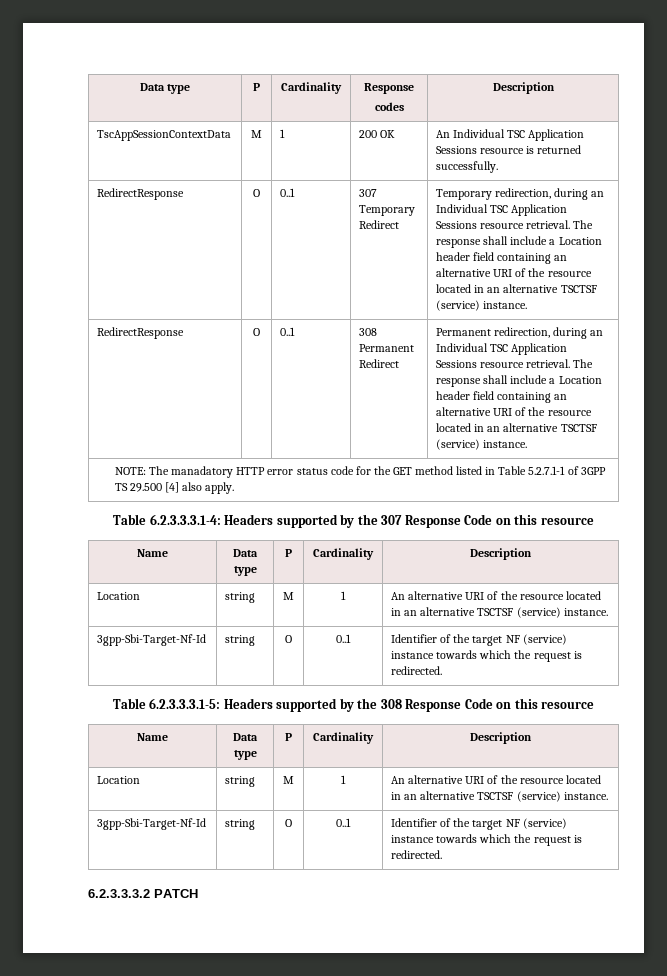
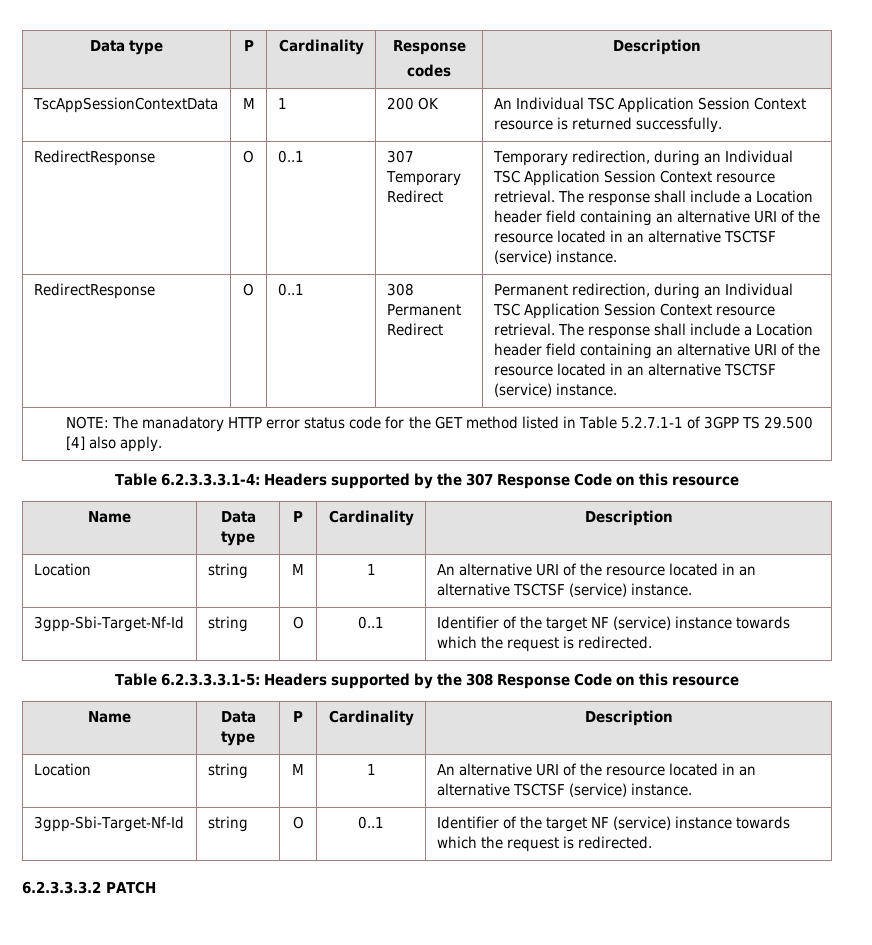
- TscAppSessionContextData | M | 1 | 200 OK | An Individual TSC Application Sessions resource is returned successfully.
+ TscAppSessionContextData | M | 1 | 200 OK | An Individual TSC Application Session Context resource is returned successfully.
- RedirectResponse | O | 0..1 | 307 Temporary Redirect | Temporary redirection, during an Individual TSC Application Sessions resource retrieval. The response shall include a Location header field containing an alternative URI of the resource located in an alternative TSCTSF (service) instance.
+ RedirectResponse | O | 0..1 | 307 Temporary Redirect | Temporary redirection, during an Individual TSC Application Session Context resource retrieval. The response shall include a Location header field containing an alternative URI of the resource located in an alternative TSCTSF (service) instance.
- RedirectResponse | O | 0..1 | 308 Permanent Redirect | Permanent redirection, during an Individual TSC Application Sessions resource retrieval. The response shall include a Location header field containing an alternative URI of the resource located in an alternative TSCTSF (service) instance.
+ RedirectResponse | O | 0..1 | 308 Permanent Redirect | Permanent redirection, during an Individual TSC Application Session Context resource retrieval. The response shall include a Location header field containing an alternative URI of the resource located in an alternative TSCTSF (service) instance.

